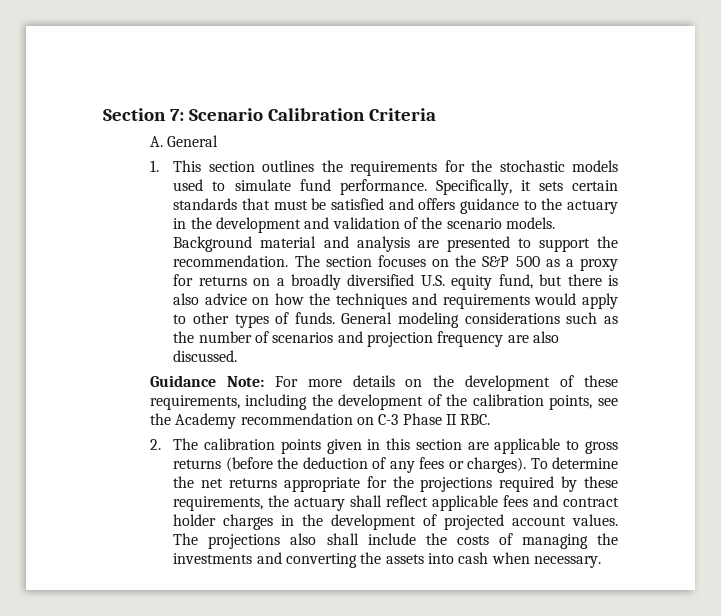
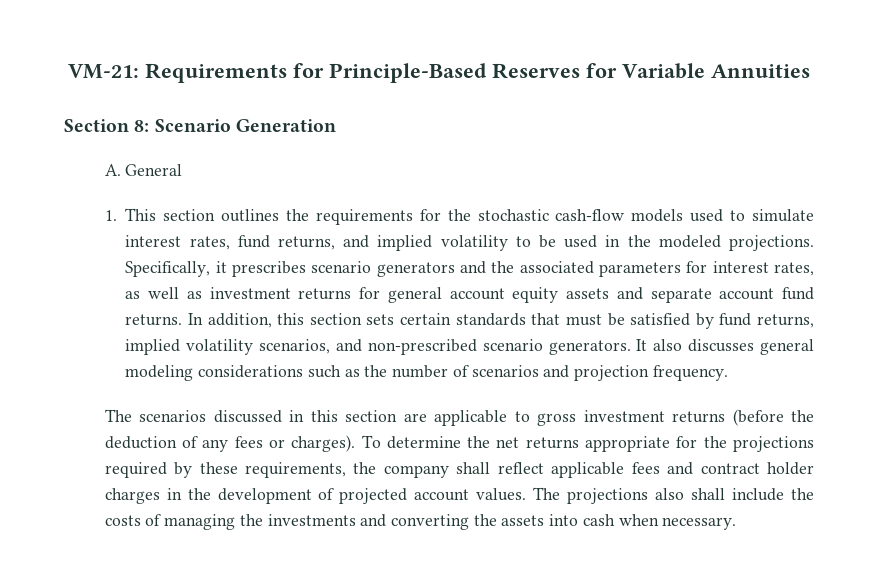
- Section 7: Scenario Calibration Criteria
+ VM-21: Requirements for Principle-Based Reserves for Variable Annuities
+ Section 8: Scenario Generation
- 1. This section outlines the requirements for the stochastic models used to simulate fund performance. Specifically, it sets certain standards that must be satisfied and offers guidance to the actuary in the development and validation of the scenario models. Background material and analysis are presented to support the recommendation. The section focuses on the S&P 500 as a proxy for returns on a broadly diversified U.S. equity fund, but there is also advice on how the techniques and requirements would apply to other types of funds. General modeling considerations such as the number of scenarios and projection frequency are also discussed.
- Guidance Note: For more details on the development of these requirements, including the development of the calibration points, see the Academy recommendation on C-3 Phase II RBC.
- 2. The calibration points given in this section are applicable to gross returns (before the deduction of any fees or charges).
+ 1. This section outlines the requirements for the stochastic cash-flow models used to simulate interest rates, fund returns, and implied volatility to be used in the modeled projections. Specifically, it prescribes scenario generators and the associated parameters for interest rates, as well as investment returns for general account equity assets and separate account fund returns. In addition, this section sets certain standards that must be satisfied by fund returns, implied volatility scenarios, and non-prescribed scenario generators. It also discusses general modeling considerations such as the number of scenarios and projection frequency.
+ The scenarios discussed in this section are applicable to gross investment returns (before the deduction of any fees or charges).
- To determine the net returns appropriate for the projections required by these requirements, the actuary shall reflect applicable fees and contract holder charges in the development of projected account values.
+ To determine the net returns appropriate for the projections required by these requirements, the company shall reflect applicable fees and contract holder charges in the development of projected account values.

